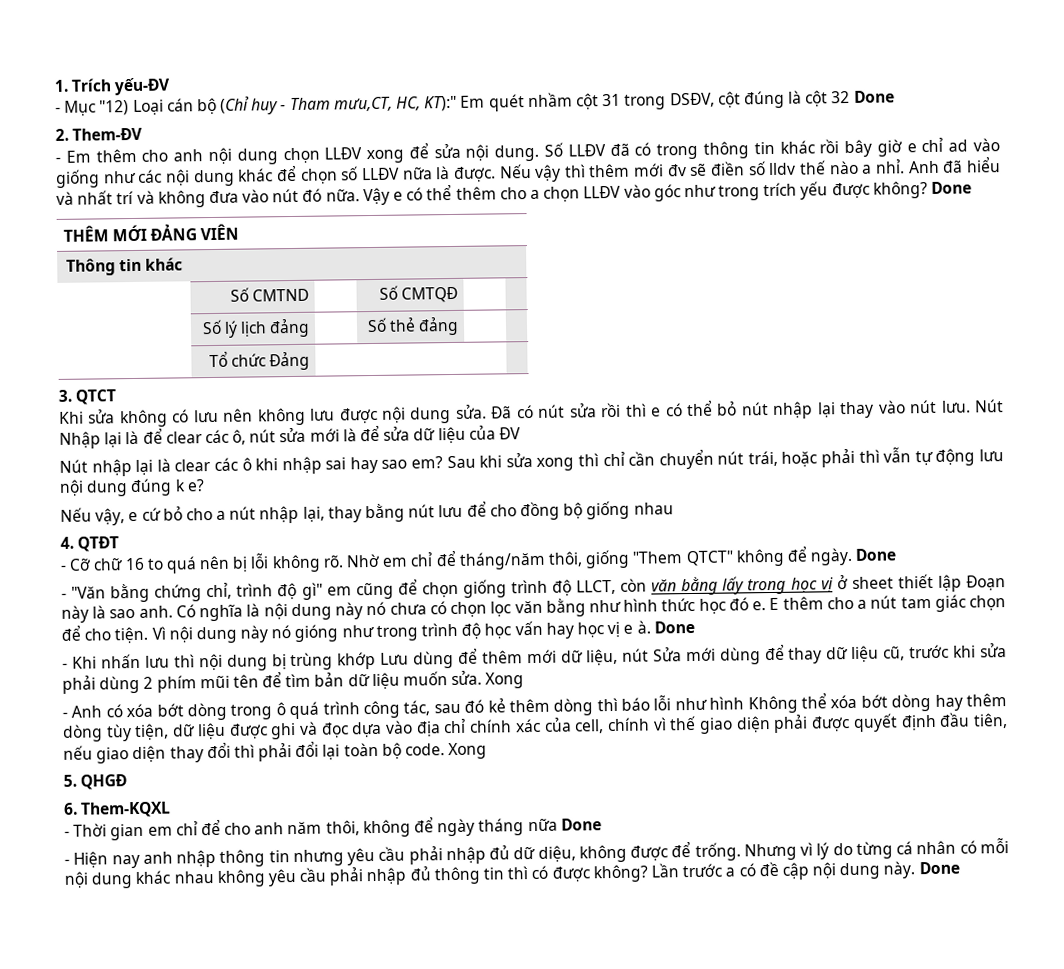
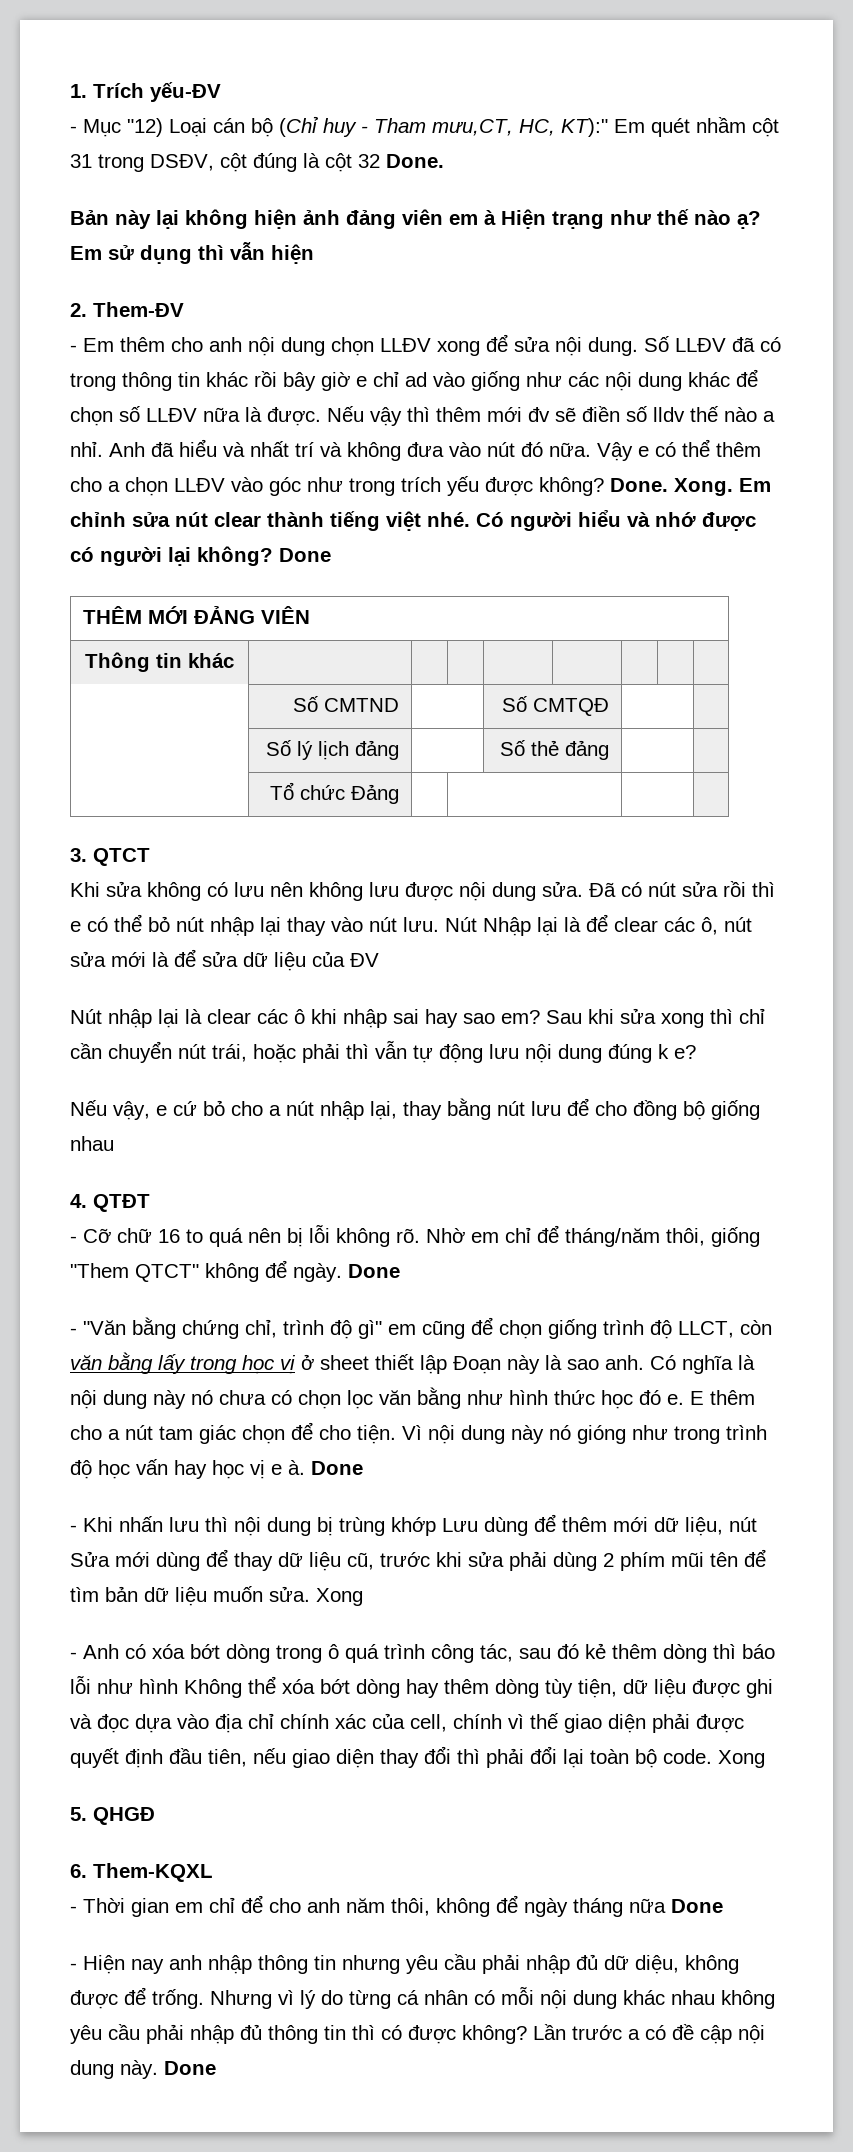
- - Mục "12) Loại cán bộ (Chỉ huy - Tham mưu,CT, HC, KT):" Em quét nhầm cột 31 trong DSĐV, cột đúng là cột 32 Done
+ - Mục "12) Loại cán bộ (Chỉ huy - Tham mưu,CT, HC, KT):" Em quét nhầm cột 31 trong DSĐV, cột đúng là cột 32 Done.
+ Bản này lại không hiện ảnh đảng viên em à Hiện trạng như thế nào ạ? Em sử dụng thì vẫn hiện
+ Done. Xong. Em chỉnh sửa nút clear thành tiếng việt nhé. Có người hiểu và nhớ được có người lại không?

